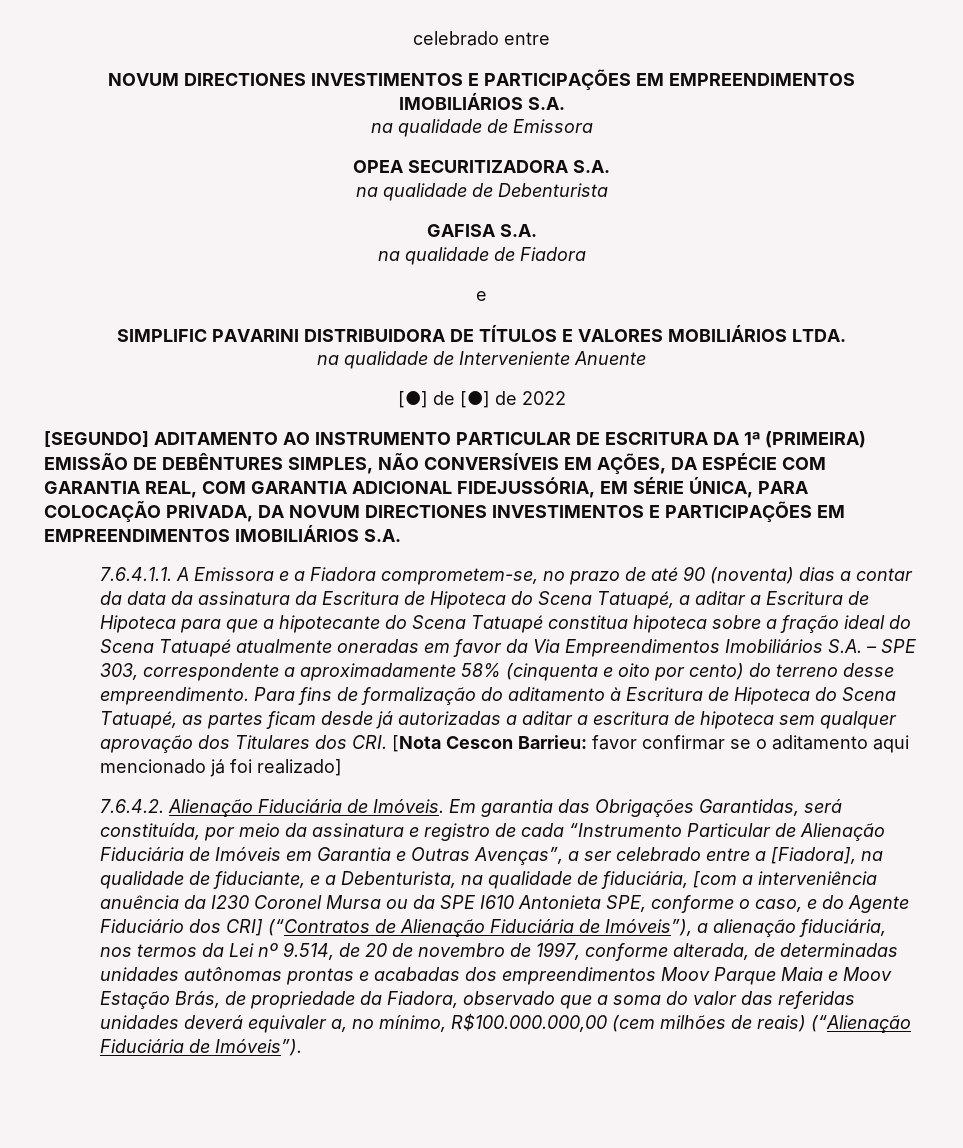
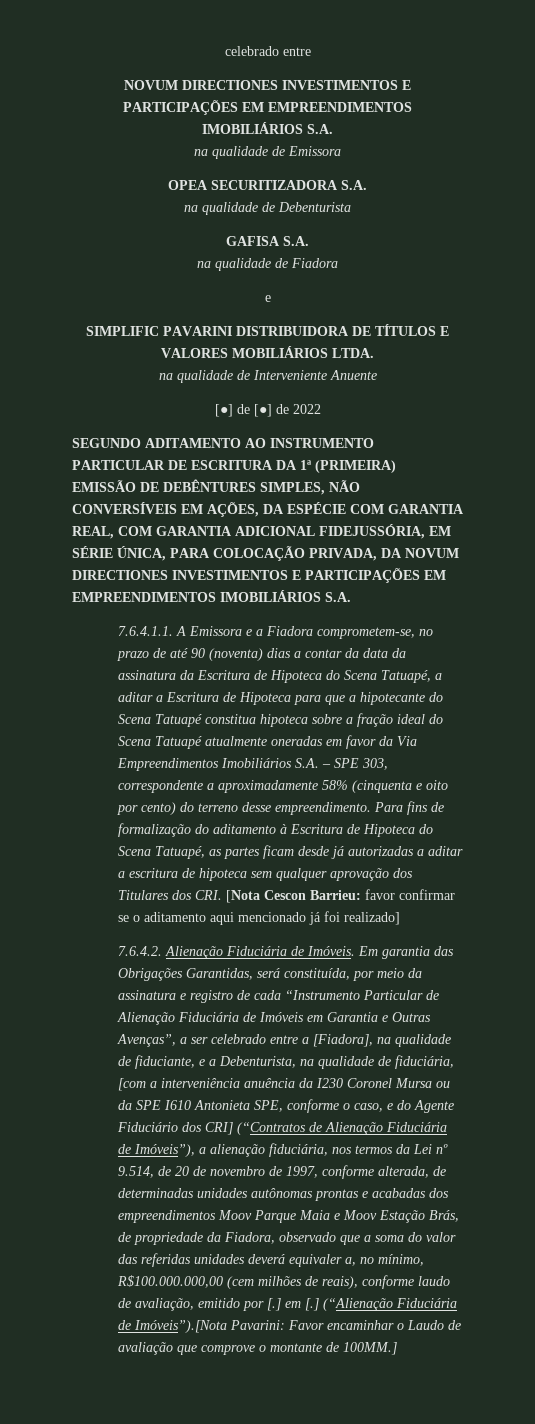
- [SEGUNDO] ADITAMENTO AO INSTRUMENTO PARTICULAR DE ESCRITURA DA 1ª (PRIMEIRA) EMISSÃO DE DEBÊNTURES SIMPLES, NÃO CONVERSÍVEIS EM AÇÕES, DA ESPÉCIE COM GARANTIA REAL, COM GARANTIA ADICIONAL FIDEJUSSÓRIA, EM SÉRIE ÚNICA, PARA COLOCAÇÃO PRIVADA, DA NOVUM DIRECTIONES INVESTIMENTOS E PARTICIPAÇÕES EM EMPREENDIMENTOS IMOBILIÁRIOS S.A.
+ SEGUNDO ADITAMENTO AO INSTRUMENTO PARTICULAR DE ESCRITURA DA 1ª (PRIMEIRA) EMISSÃO DE DEBÊNTURES SIMPLES, NÃO CONVERSÍVEIS EM AÇÕES, DA ESPÉCIE COM GARANTIA REAL, COM GARANTIA ADICIONAL FIDEJUSSÓRIA, EM SÉRIE ÚNICA, PARA COLOCAÇÃO PRIVADA, DA NOVUM DIRECTIONES INVESTIMENTOS E PARTICIPAÇÕES EM EMPREENDIMENTOS IMOBILIÁRIOS S.A.
- Em garantia das Obrigações Garantidas, será constituída, por meio da assinatura e registro de cada “Instrumento Particular de Alienação Fiduciária de Imóveis em Garantia e Outras Avenças”, a ser celebrado entre a [Fiadora], na qualidade de fiduciante, e a Debenturista, na qualidade de fiduciária, [com a interveniência anuência da I230 Coronel Mursa ou da SPE I610 Antonieta SPE, conforme o caso, e do Agente Fiduciário dos CRI] (“Contratos de Alienação Fiduciária de Imóveis”), a alienação fiduciária, nos termos da Lei nº 9.514, de 20 de novembro de 1997, conforme alterada, de determinadas unidades autônomas prontas e acabadas dos empreendimentos Moov Parque Maia e Moov Estação Brás, de propriedade da Fiadora, observado que a soma do valor das referidas unidades deverá equivaler a, no mínimo, R$100.000.000,00 (cem milhões de reais) (“Alienação Fiduciária de Imóveis”).
+ Em garantia das Obrigações Garantidas, será constituída, por meio da assinatura e registro de cada “Instrumento Particular de Alienação Fiduciária de Imóveis em Garantia e Outras Avenças”, a ser celebrado entre a [Fiadora], na qualidade de fiduciante, e a Debenturista, na qualidade de fiduciária, [com a interveniência anuência da I230 Coronel Mursa ou da SPE I610 Antonieta SPE, conforme o caso, e do Agente Fiduciário dos CRI] (“Contratos de Alienação Fiduciária de Imóveis”), a alienação fiduciária, nos termos da Lei nº 9.514, de 20 de novembro de 1997, conforme alterada, de determinadas unidades autônomas prontas e acabadas dos empreendimentos Moov Parque Maia e Moov Estação Brás, de propriedade da Fiadora, observado que a soma do valor das referidas unidades deverá equivaler a, no mínimo, R$100.000.000,00 (cem milhões de reais), conforme laudo de avaliação, emitido por [.] em [.] (“Alienação Fiduciária de Imóveis”).[Nota Pavarini: Favor encaminhar o Laudo de avaliação que comprove o montante de 100MM.]

